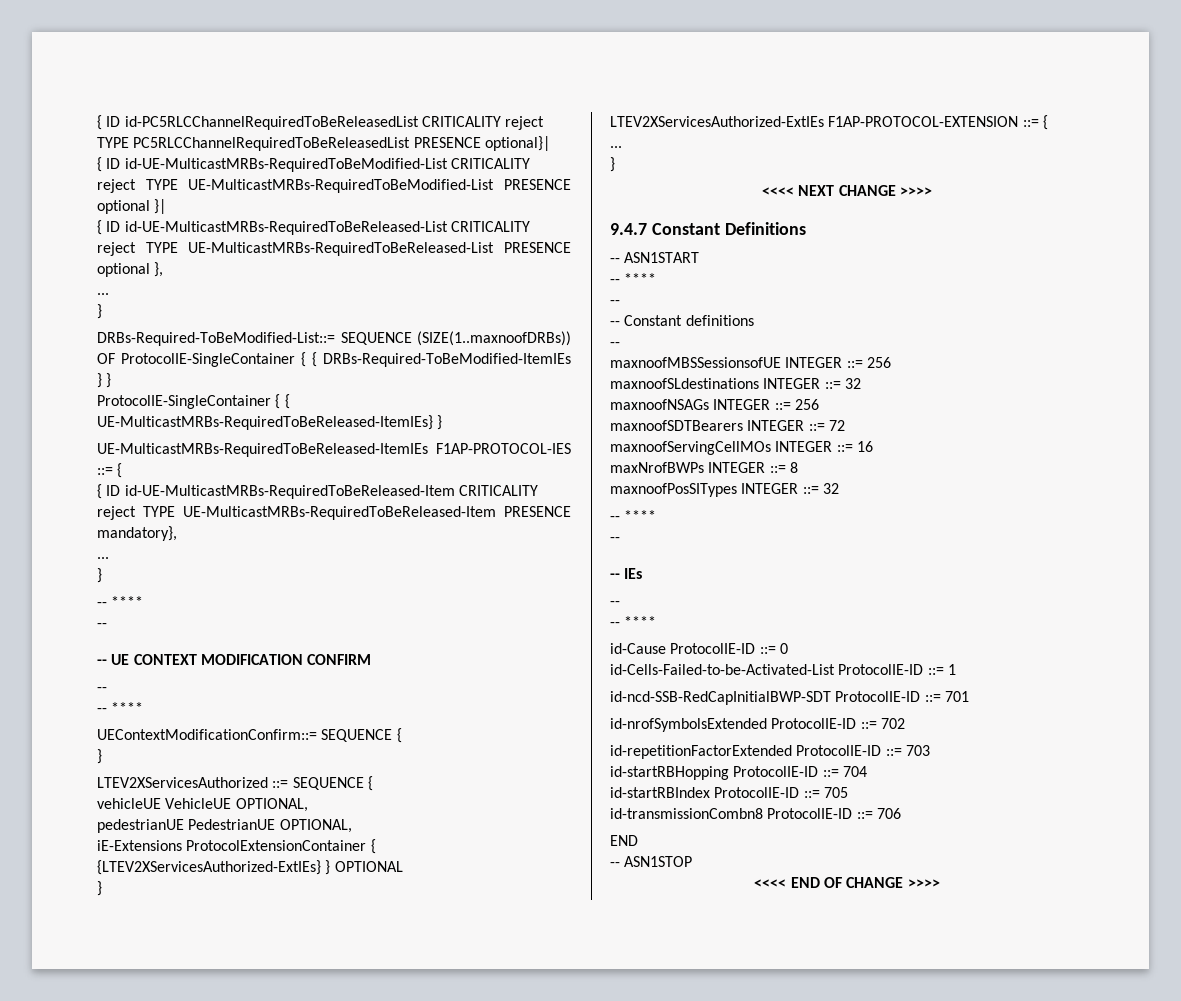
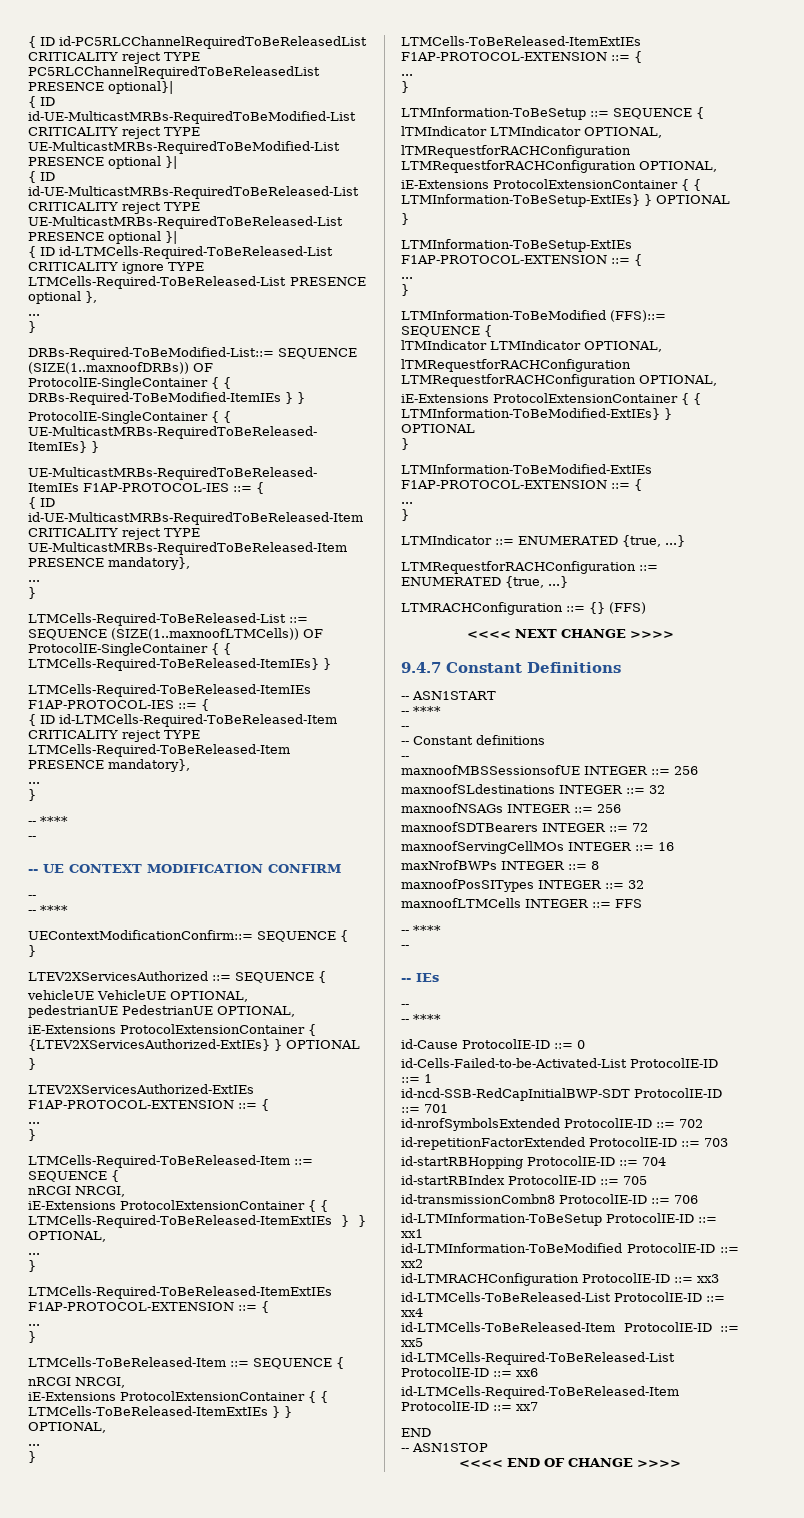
- { ID id-UE-MulticastMRBs-RequiredToBeReleased-List CRITICALITY reject TYPE UE-MulticastMRBs-RequiredToBeReleased-List PRESENCE optional },
+ { ID id-UE-MulticastMRBs-RequiredToBeReleased-List CRITICALITY reject TYPE UE-MulticastMRBs-RequiredToBeReleased-List PRESENCE optional }|
+ { ID id-LTMCells-Required-ToBeReleased-List CRITICALITY ignore TYPE LTMCells-Required-ToBeReleased-List PRESENCE optional },
+ LTMCells-Required-ToBeReleased-List ::= SEQUENCE (SIZE(1..maxnoofLTMCells)) OF ProtocolIE-SingleContainer { { LTMCells-Required-ToBeReleased-ItemIEs} }
+ LTMCells-Required-ToBeReleased-ItemIEs F1AP-PROTOCOL-IES ::= {
+ { ID id-LTMCells-Required-ToBeReleased-Item CRITICALITY reject TYPE LTMCells-Required-ToBeReleased-Item PRESENCE mandatory},
+ ...
+ }
+ LTMCells-Required-ToBeReleased-Item ::= SEQUENCE {
+ nRCGI NRCGI,
+ iE-Extensions ProtocolExtensionContainer { { LTMCells-Required-ToBeReleased-ItemExtIEs } } OPTIONAL,
+ ...
+ }
+ LTMCells-Required-ToBeReleased-ItemExtIEs F1AP-PROTOCOL-EXTENSION ::= {
+ ...
+ }
+ LTMCells-ToBeReleased-Item ::= SEQUENCE {
+ nRCGI NRCGI,
+ iE-Extensions ProtocolExtensionContainer { { LTMCells-ToBeReleased-ItemExtIEs } } OPTIONAL,
+ ...
+ }
+ LTMCells-ToBeReleased-ItemExtIEs F1AP-PROTOCOL-EXTENSION ::= {
+ ...
+ }
+ LTMInformation-ToBeSetup ::= SEQUENCE {
+ lTMIndicator LTMIndicator OPTIONAL,
+ lTMRequestforRACHConfiguration LTMRequestforRACHConfiguration OPTIONAL,
+ iE-Extensions ProtocolExtensionContainer { { LTMInformation-ToBeSetup-ExtIEs} } OPTIONAL
+ }
+ LTMInformation-ToBeSetup-ExtIEs F1AP-PROTOCOL-EXTENSION ::= {
+ ...
+ }
+ LTMInformation-ToBeModified (FFS)::= SEQUENCE {
+ lTMIndicator LTMIndicator OPTIONAL,
+ lTMRequestforRACHConfiguration LTMRequestforRACHConfiguration OPTIONAL,
+ iE-Extensions ProtocolExtensionContainer { { LTMInformation-ToBeModified-ExtIEs} } OPTIONAL
+ }
+ LTMInformation-ToBeModified-ExtIEs F1AP-PROTOCOL-EXTENSION ::= {
+ ...
+ }
+ LTMIndicator ::= ENUMERATED {true, ...}
+ LTMRequestforRACHConfiguration ::= ENUMERATED {true, ...}
+ LTMRACHConfiguration ::= {} (FFS)
+ maxnoofLTMCells INTEGER ::= FFS
+ id-LTMInformation-ToBeSetup ProtocolIE-ID ::= xx1
+ id-LTMInformation-ToBeModified ProtocolIE-ID ::= xx2
+ id-LTMRACHConfiguration ProtocolIE-ID ::= xx3
+ id-LTMCells-ToBeReleased-List ProtocolIE-ID ::= xx4
+ id-LTMCells-ToBeReleased-Item ProtocolIE-ID ::= xx5
+ id-LTMCells-Required-ToBeReleased-List ProtocolIE-ID ::= xx6
+ id-LTMCells-Required-ToBeReleased-Item ProtocolIE-ID ::= xx7

